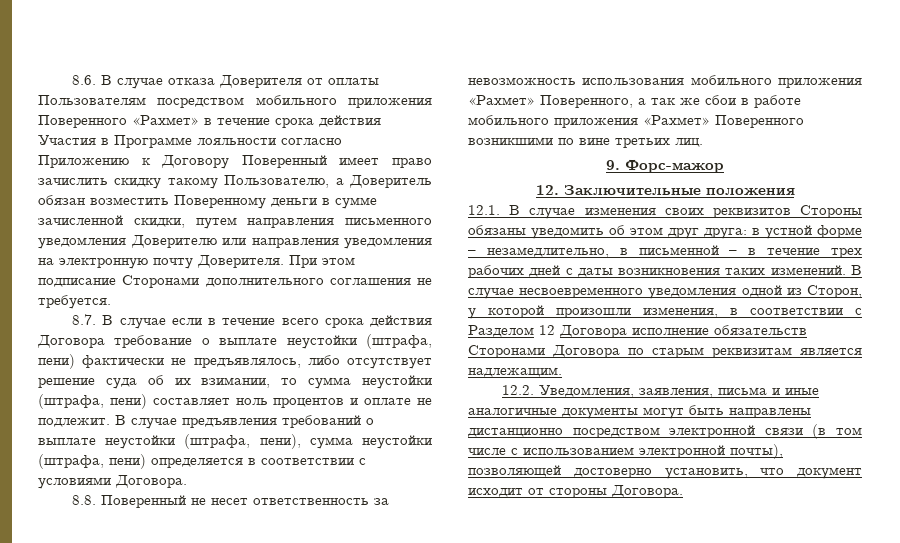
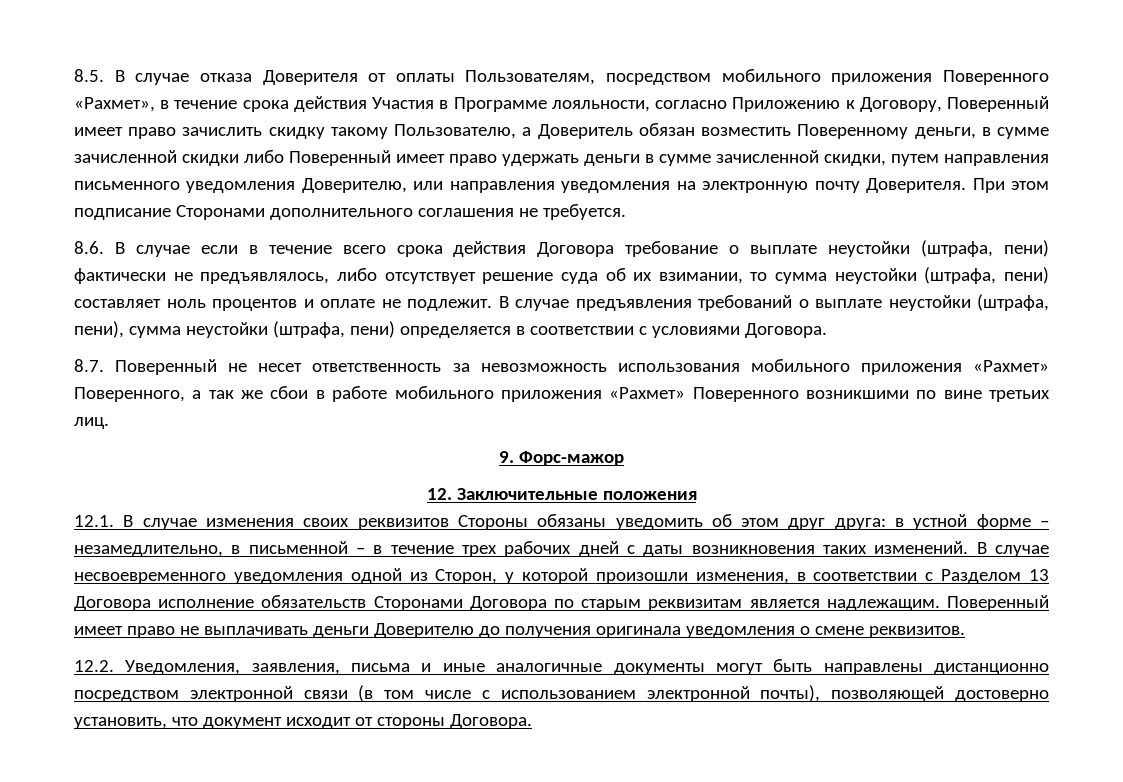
- 8.6. В случае отказа Доверителя от оплаты Пользователям посредством мобильного приложения Поверенного «Рахмет» в течение срока действия Участия в Программе лояльности согласно Приложению к Договору Поверенный имеет право зачислить скидку такому Пользователю, а Доверитель обязан возместить Поверенному деньги в сумме зачисленной скидки, путем направления письменного уведомления Доверителю или направления уведомления на электронную почту Доверителя.
+ 8.5. В случае отказа Доверителя от оплаты Пользователям, посредством мобильного приложения Поверенного «Рахмет», в течение срока действия Участия в Программе лояльности, согласно Приложению к Договору, Поверенный имеет право зачислить скидку такому Пользователю, а Доверитель обязан возместить Поверенному деньги, в сумме зачисленной скидки либо Поверенный имеет право удержать деньги в сумме зачисленной скидки, путем направления письменного уведомления Доверителю, или направления уведомления на электронную почту Доверителя.
- 8.7. В случае если в течение всего срока действия Договора требование о выплате неустойки (штрафа, пени) фактически не предъявлялось, либо отсутствует решение суда об их взимании, то сумма неустойки (штрафа, пени) составляет ноль процентов и оплате не подлежит.
+ 8.6. В случае если в течение всего срока действия Договора требование о выплате неустойки (штрафа, пени) фактически не предъявлялось, либо отсутствует решение суда об их взимании, то сумма неустойки (штрафа, пени) составляет ноль процентов и оплате не подлежит.
- 8.8. Поверенный не несет ответственность за невозможность использования мобильного приложения «Рахмет» Поверенного, а так же сбои в работе мобильного приложения «Рахмет» Поверенного возникшими по вине третьих лиц.
+ 8.7. Поверенный не несет ответственность за невозможность использования мобильного приложения «Рахмет» Поверенного, а так же сбои в работе мобильного приложения «Рахмет» Поверенного возникшими по вине третьих лиц.
- В случае несвоевременного уведомления одной из Сторон, у которой произошли изменения, в соответствии с Разделом 12 Договора исполнение обязательств Сторонами Договора по старым реквизитам является надлежащим.
+ В случае несвоевременного уведомления одной из Сторон, у которой произошли изменения, в соответствии с Разделом 13 Договора исполнение обязательств Сторонами Договора по старым реквизитам является надлежащим. Поверенный имеет право не выплачивать деньги Доверителю до получения оригинала уведомления о смене реквизитов.

